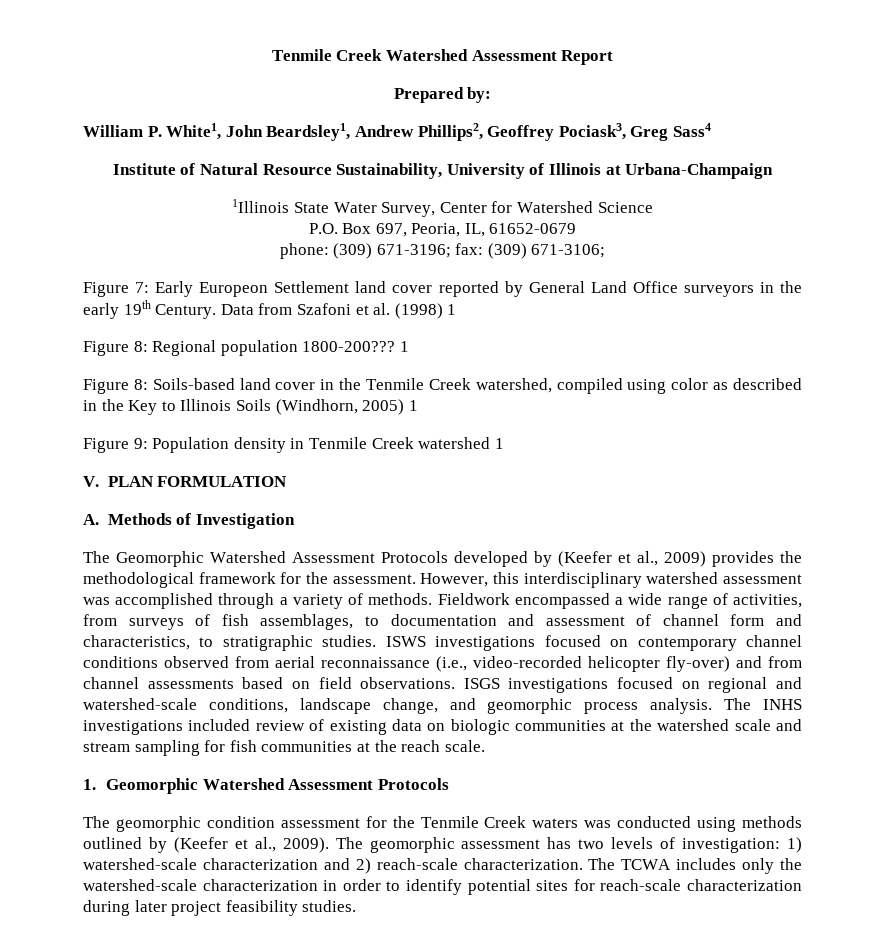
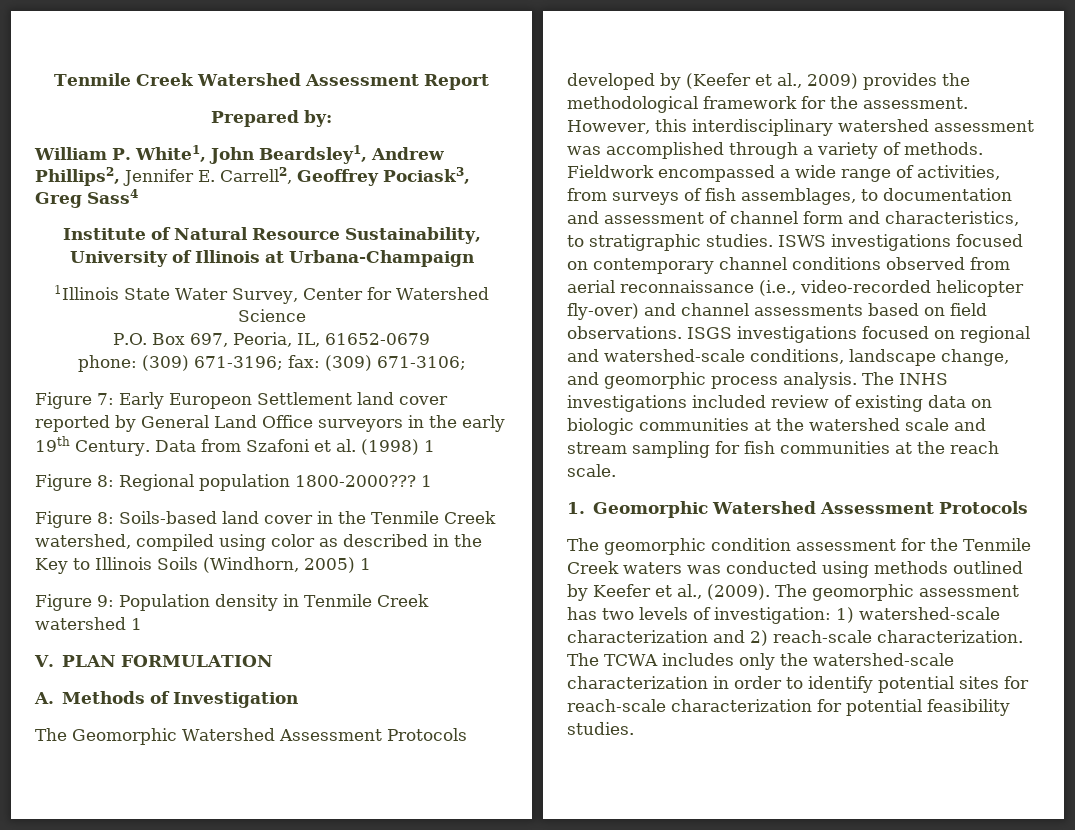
- William P. White1, John Beardsley1, Andrew Phillips2, Geoffrey Pociask3, Greg Sass4
+ William P. White1, John Beardsley1, Andrew Phillips2, Jennifer E. Carrell2, Geoffrey Pociask3, Greg Sass4
- Figure 8: Regional population 1800-200???
+ Figure 8: Regional population 1800-2000???
- ISWS investigations focused on contemporary channel conditions observed from aerial reconnaissance (i.e., video-recorded helicopter fly-over) and from channel assessments based on field observations.
+ ISWS investigations focused on contemporary channel conditions observed from aerial reconnaissance (i.e., video-recorded helicopter fly-over) and channel assessments based on field observations.
- The geomorphic condition assessment for the Tenmile Creek waters was conducted using methods outlined by (Keefer et al., 2009).
+ The geomorphic condition assessment for the Tenmile Creek waters was conducted using methods outlined by Keefer et al., (2009).
- The TCWA includes only the watershed-scale characterization in order to identify potential sites for reach-scale characterization during later project feasibility studies.
+ The TCWA includes only the watershed-scale characterization in order to identify potential sites for reach-scale characterization for potential feasibility studies.

